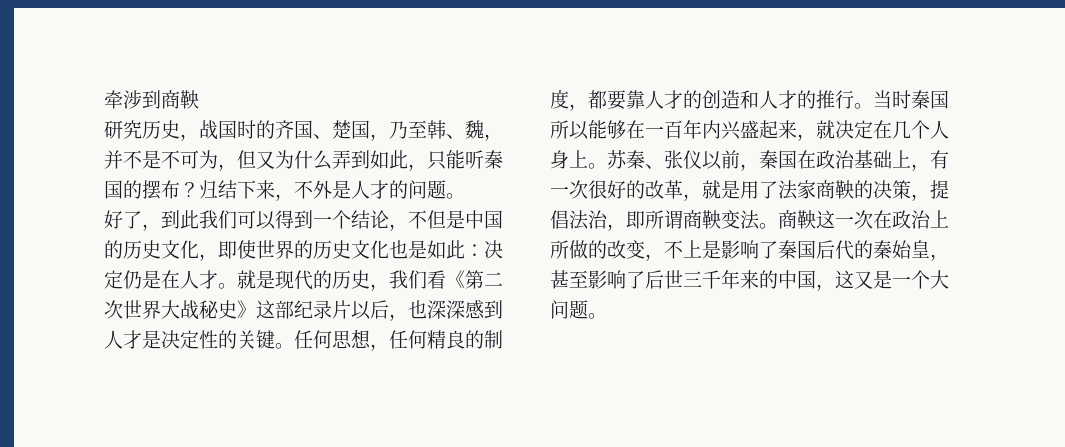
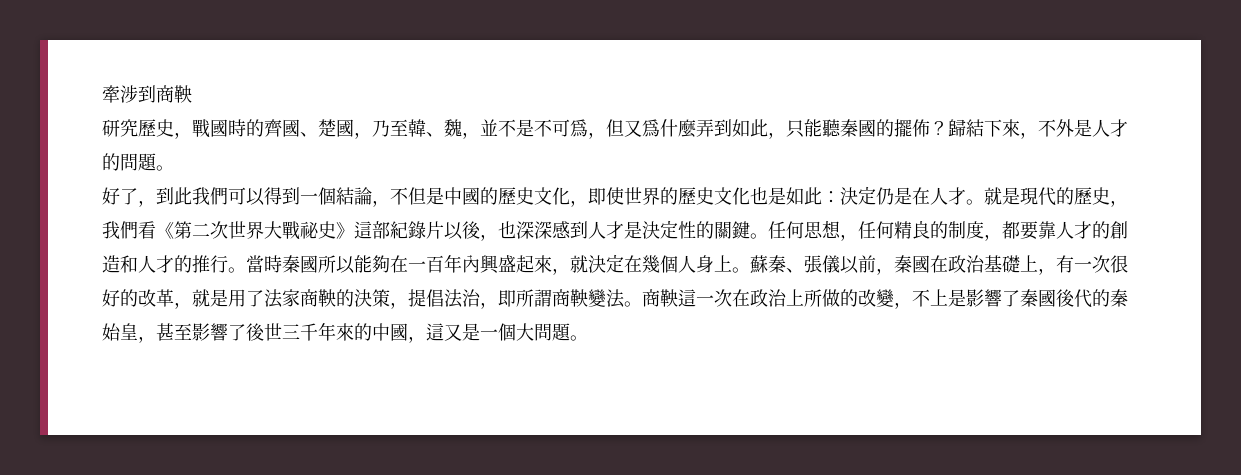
- 牵涉到商鞅
+ 牽涉到商鞅
- 研究历史，战国时的齐国、楚国，乃至韩、魏，并不是不可为，但又为什么弄到如此，只能听秦国的摆布？归结下来，不外是人才的问题。
+ 研究歷史，戰國時的齊國、楚國，乃至韓、魏，並不是不可爲，但又爲什麼弄到如此，只能聽秦國的擺佈？歸結下來，不外是人才的問題。
- 好了，到此我们可以得到一个结论，不但是中国的历史文化，即使世界的历史文化也是如此：决定仍是在人才。
+ 好了，到此我們可以得到一個結論，不但是中國的歷史文化，即使世界的歷史文化也是如此：決定仍是在人才。
- 就是现代的历史，我们看《第二次世界大战秘史》这部纪录片以后，也深深感到人才是决定性的关键。
+ 就是現代的歷史，我們看《第二次世界大戰祕史》這部紀錄片以後，也深深感到人才是決定性的關鍵。
- 任何思想，任何精良的制度，都要靠人才的创造和人才的推行。
+ 任何思想，任何精良的制度，都要靠人才的創造和人才的推行。
- 当时秦国所以能够在一百年内兴盛起来，就决定在几个人身上。苏秦、张仪以前，秦国在政治基础上，有一次很好的改革，就是用了法家商鞅的决策，提倡法治，即所谓商鞅变法。
+ 當時秦國所以能夠在一百年內興盛起來，就決定在幾個人身上。蘇秦、張儀以前，秦國在政治基礎上，有一次很好的改革，就是用了法家商鞅的決策，提倡法治，即所謂商鞅變法。
- 商鞅这一次在政治上所做的改变，不上是影响了秦国后代的秦始皇，甚至影响了后世三千年来的中国，这又是一个大问题。
+ 商鞅這一次在政治上所做的改變，不上是影響了秦國後代的秦始皇，甚至影響了後世三千年來的中國，這又是一個大問題。

